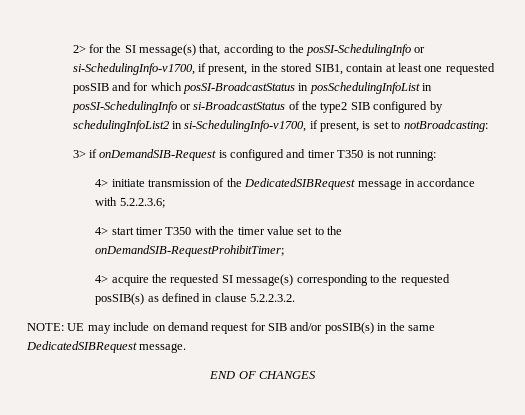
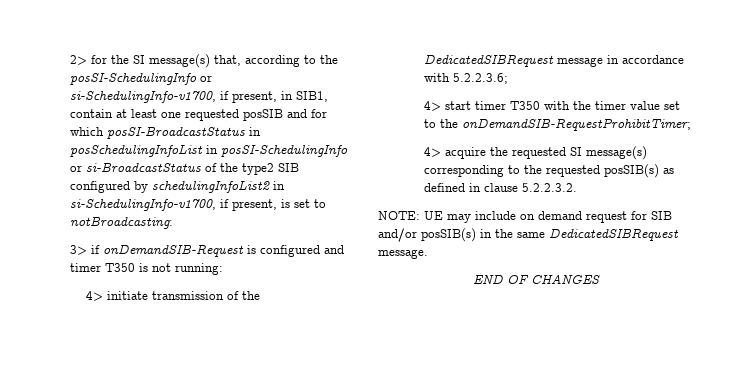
- 2> for the SI message(s) that, according to the posSI-SchedulingInfo or si-SchedulingInfo-v1700, if present, in the stored SIB1, contain at least one requested posSIB and for which posSI-BroadcastStatus in posSchedulingInfoList in posSI-SchedulingInfo or si-BroadcastStatus of the type2 SIB configured by schedulingInfoList2 in si-SchedulingInfo-v1700, if present, is set to notBroadcasting:
+ 2> for the SI message(s) that, according to the posSI-SchedulingInfo or si-SchedulingInfo-v1700, if present, in SIB1, contain at least one requested posSIB and for which posSI-BroadcastStatus in posSchedulingInfoList in posSI-SchedulingInfo or si-BroadcastStatus of the type2 SIB configured by schedulingInfoList2 in si-SchedulingInfo-v1700, if present, is set to notBroadcasting:

